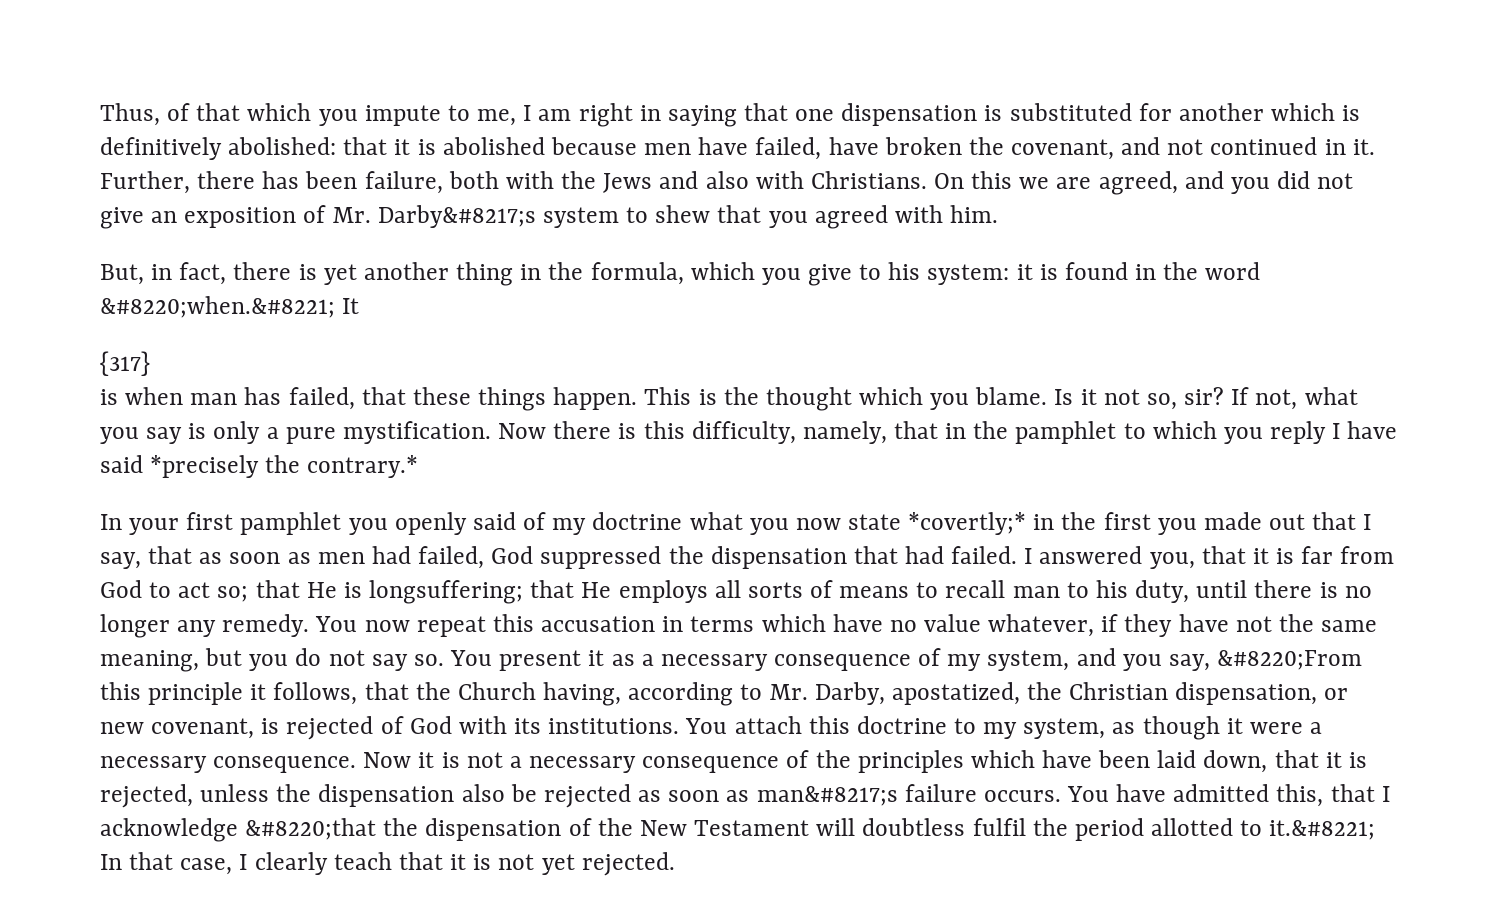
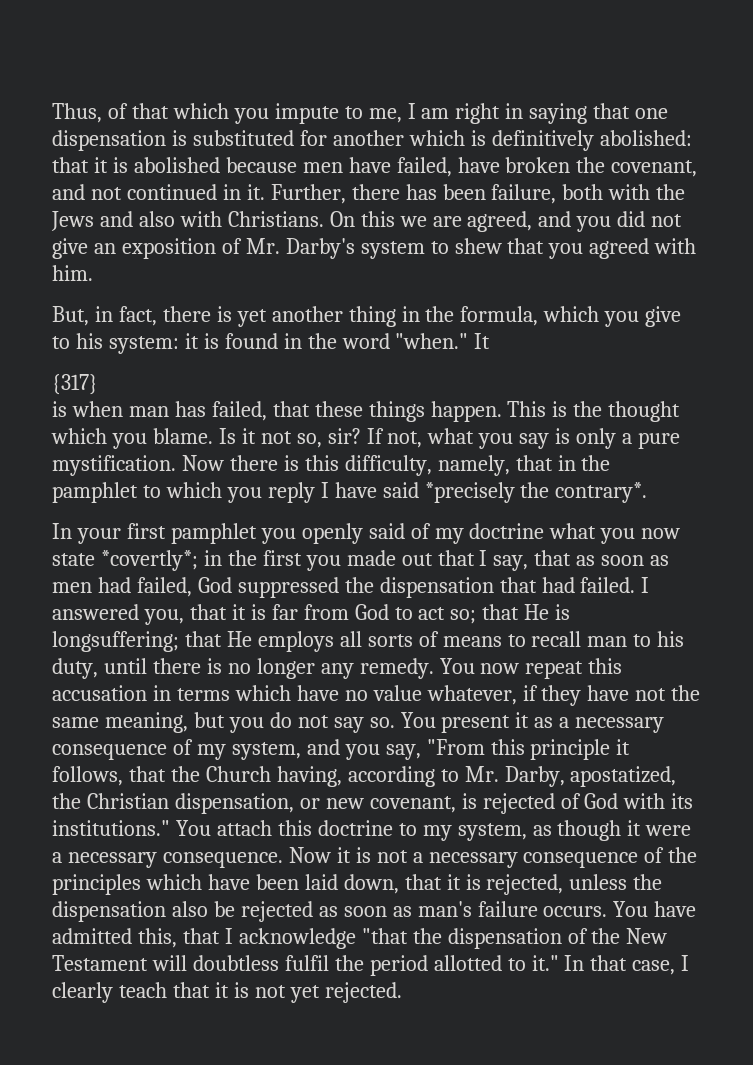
- On this we are agreed, and you did not give an exposition of Mr. Darby&#8217;s system to shew that you agreed with him.
+ On this we are agreed, and you did not give an exposition of Mr. Darby's system to shew that you agreed with him.
- But, in fact, there is yet another thing in the formula, which you give to his system: it is found in the word &#8220;when.&#8221; It
+ But, in fact, there is yet another thing in the formula, which you give to his system: it is found in the word "when." It
- Now there is this difficulty, namely, that in the pamphlet to which you reply I have said *precisely the contrary.*
+ Now there is this difficulty, namely, that in the pamphlet to which you reply I have said *precisely the contrary*.
- In your first pamphlet you openly said of my doctrine what you now state *covertly;* in the first you made out that I say, that as soon as men had failed, God suppressed the dispensation that had failed.
+ In your first pamphlet you openly said of my doctrine what you now state *covertly*; in the first you made out that I say, that as soon as men had failed, God suppressed the dispensation that had failed.
- You present it as a necessary consequence of my system, and you say, &#8220;From this principle it follows, that the Church having, according to Mr. Darby, apostatized, the Christian dispensation, or new covenant, is rejected of God with its institutions.
+ You present it as a necessary consequence of my system, and you say, "From this principle it follows, that the Church having, according to Mr. Darby, apostatized, the Christian dispensation, or new covenant, is rejected of God with its institutions."
- Now it is not a necessary consequence of the principles which have been laid down, that it is rejected, unless the dispensation also be rejected as soon as man&#8217;s failure occurs.
+ Now it is not a necessary consequence of the principles which have been laid down, that it is rejected, unless the dispensation also be rejected as soon as man's failure occurs.
- You have admitted this, that I acknowledge &#8220;that the dispensation of the New Testament will doubtless fulfil the period allotted to it.&#8221; In that case, I clearly teach that it is not yet rejected.
+ You have admitted this, that I acknowledge "that the dispensation of the New Testament will doubtless fulfil the period allotted to it." In that case, I clearly teach that it is not yet rejected.

